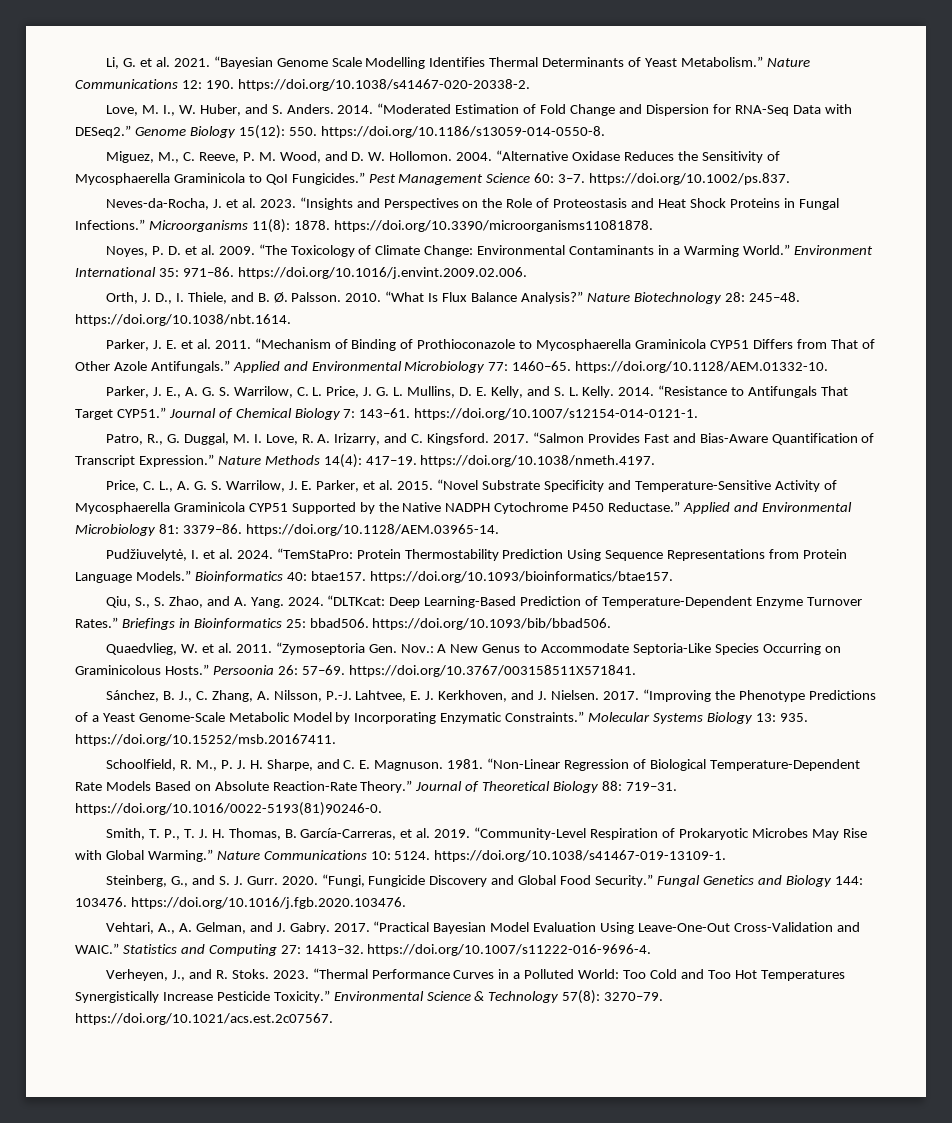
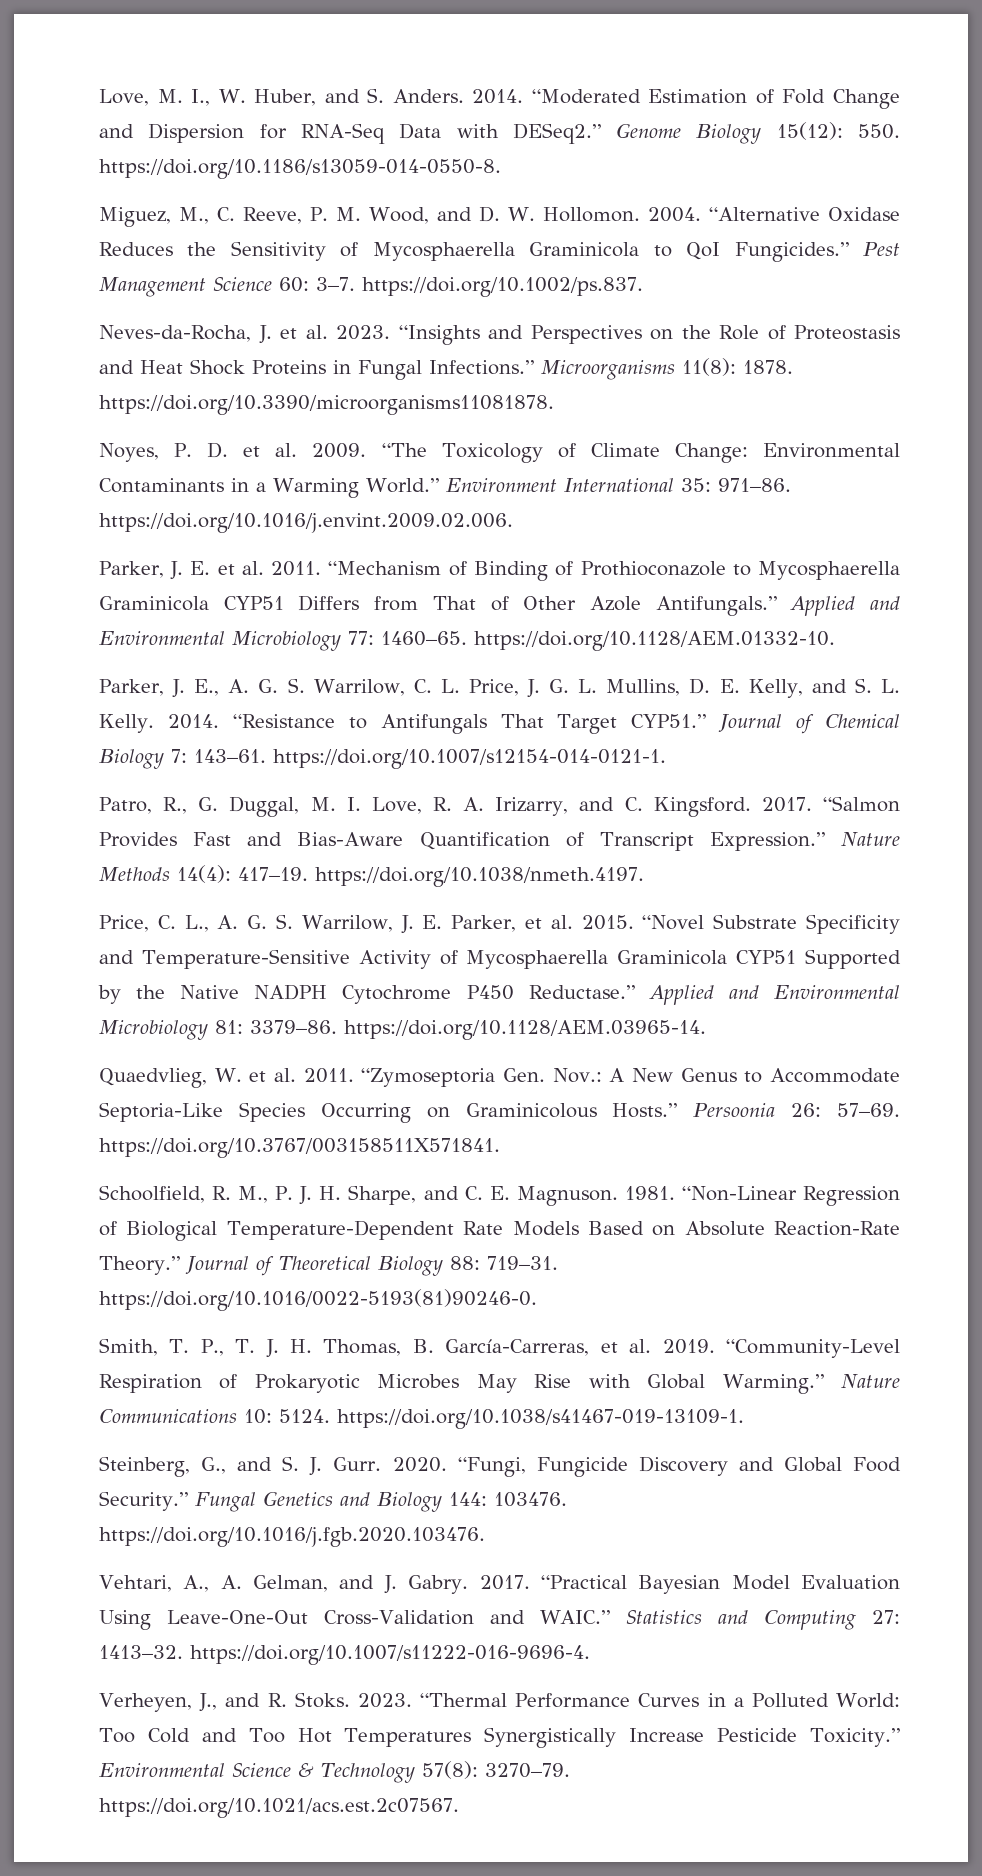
- Li, G. et al. 2021. “Bayesian Genome Scale Modelling Identifies Thermal Determinants of Yeast Metabolism.” Nature Communications 12: 190. https://doi.org/10.1038/s41467-020-20338-2.
- Orth, J. D., I. Thiele, and B. Ø. Palsson. 2010. “What Is Flux Balance Analysis?” Nature Biotechnology 28: 245–48. https://doi.org/10.1038/nbt.1614.
- Pudžiuvelytė, I. et al. 2024. “TemStaPro: Protein Thermostability Prediction Using Sequence Representations from Protein Language Models.” Bioinformatics 40: btae157. https://doi.org/10.1093/bioinformatics/btae157.
- Qiu, S., S. Zhao, and A. Yang. 2024. “DLTKcat: Deep Learning-Based Prediction of Temperature-Dependent Enzyme Turnover Rates.” Briefings in Bioinformatics 25: bbad506. https://doi.org/10.1093/bib/bbad506.
- Sánchez, B. J., C. Zhang, A. Nilsson, P.-J. Lahtvee, E. J. Kerkhoven, and J. Nielsen. 2017. “Improving the Phenotype Predictions of a Yeast Genome-Scale Metabolic Model by Incorporating Enzymatic Constraints.” Molecular Systems Biology 13: 935. https://doi.org/10.15252/msb.20167411.

